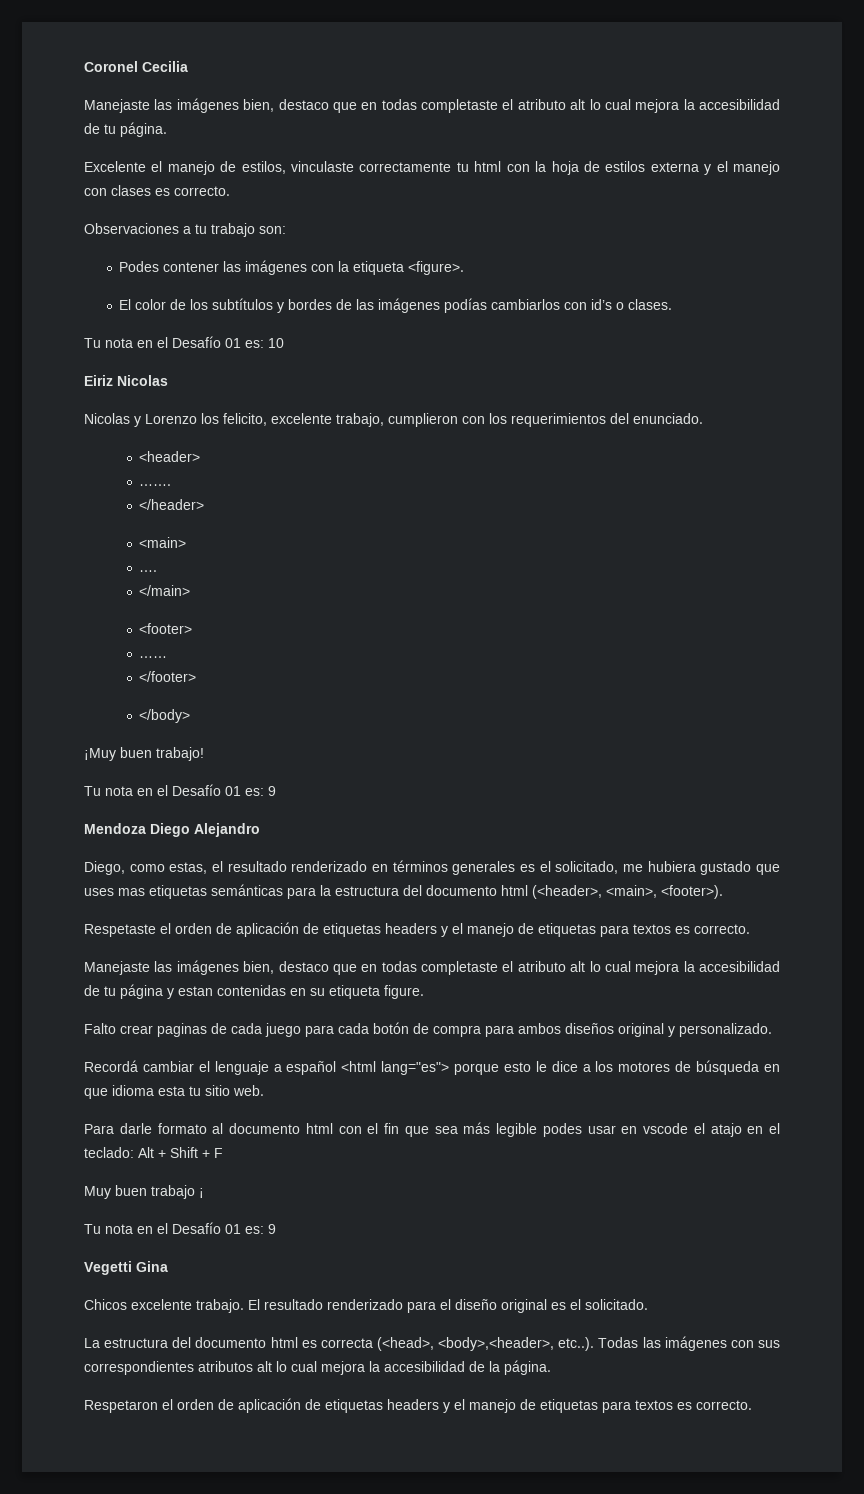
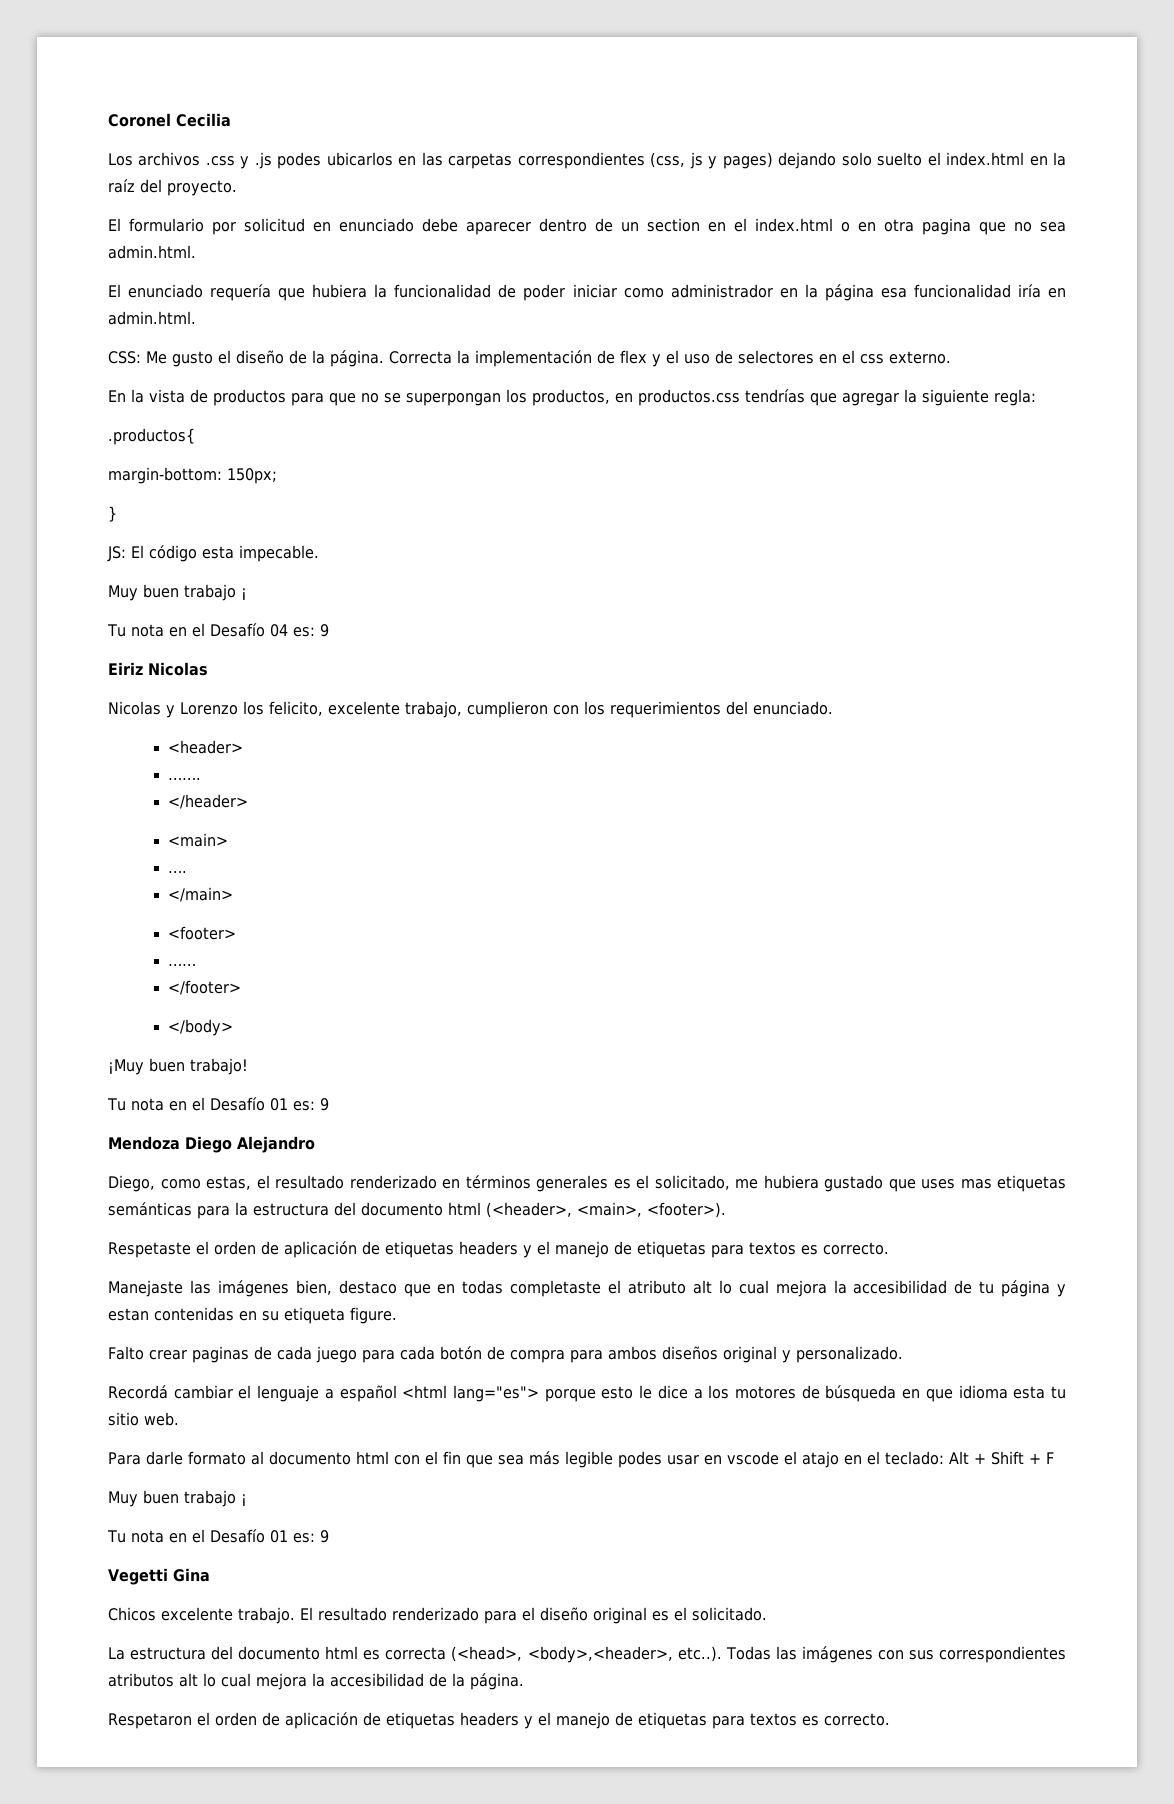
- Manejaste las imágenes bien, destaco que en todas completaste el atributo alt lo cual mejora la accesibilidad de tu página.
- Excelente el manejo de estilos, vinculaste correctamente tu html con la hoja de estilos externa y el manejo con clases es correcto.
- Observaciones a tu trabajo son:
- Podes contener las imágenes con la etiqueta <figure>.
- El color de los subtítulos y bordes de las imágenes podías cambiarlos con id’s o clases.
- Tu nota en el Desafío 01 es: 10
+ Los archivos .css y .js podes ubicarlos en las carpetas correspondientes (css, js y pages) dejando solo suelto el index.html en la raíz del proyecto.
+ El formulario por solicitud en enunciado debe aparecer dentro de un section en el index.html o en otra pagina que no sea admin.html.
+ El enunciado requería que hubiera la funcionalidad de poder iniciar como administrador en la página esa funcionalidad iría en admin.html.
+ CSS: Me gusto el diseño de la página. Correcta la implementación de flex y el uso de selectores en el css externo.
+ En la vista de productos para que no se superpongan los productos, en productos.css tendrías que agregar la siguiente regla:
+ .productos{
+ margin-bottom: 150px;
+ }
+ JS: El código esta impecable.
+ Muy buen trabajo ¡
+ Tu nota en el Desafío 04 es: 9

